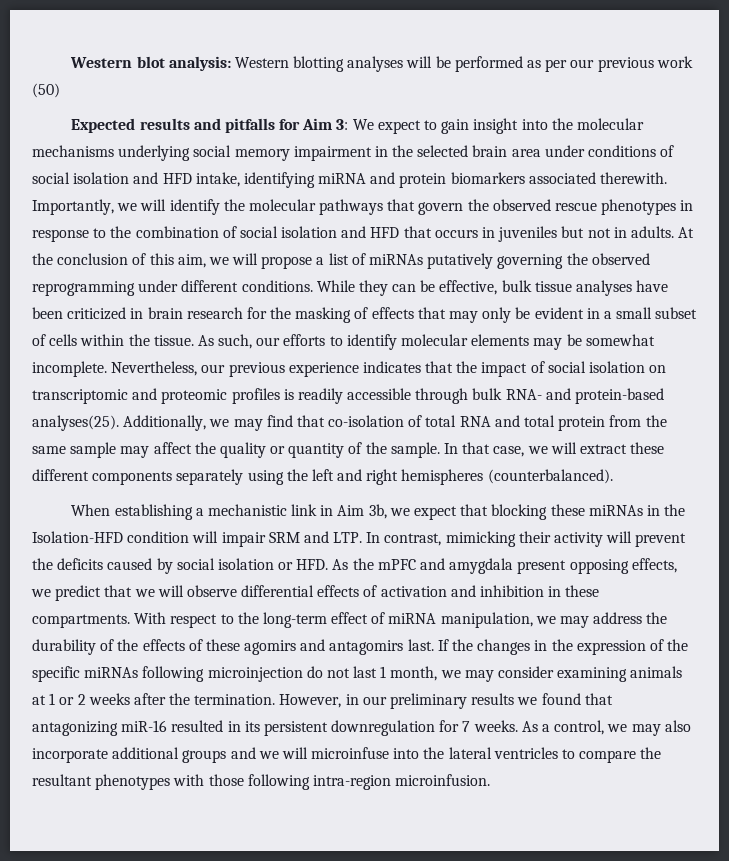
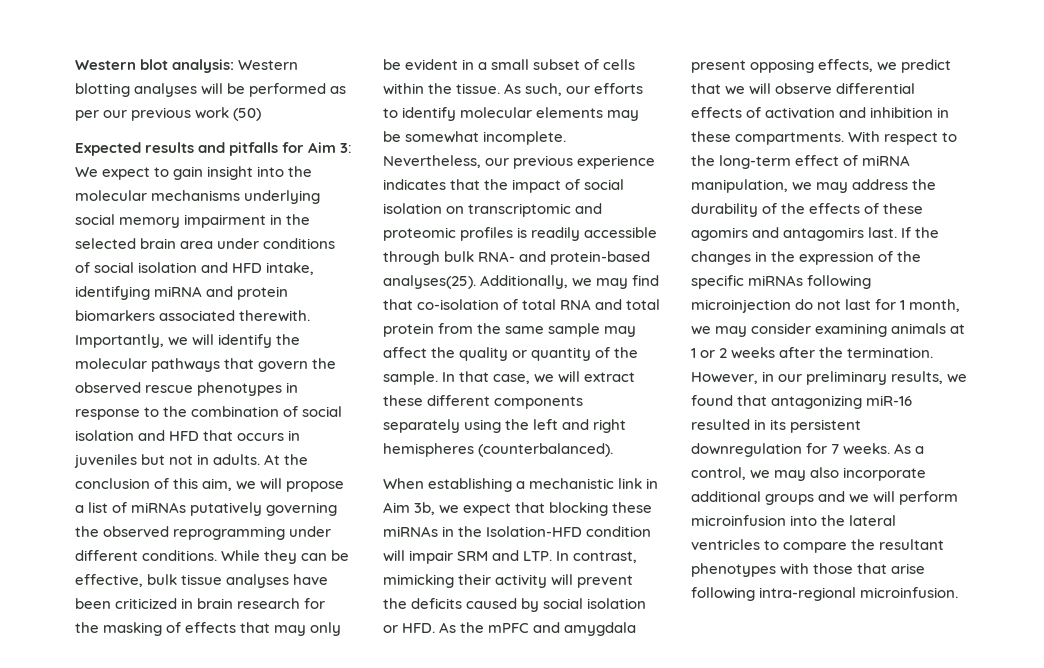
- If the changes in the expression of the specific miRNAs following microinjection do not last 1 month, we may consider examining animals at 1 or 2 weeks after the termination.
+ If the changes in the expression of the specific miRNAs following microinjection do not last for 1 month, we may consider examining animals at 1 or 2 weeks after the termination.
- However, in our preliminary results we found that antagonizing miR-16 resulted in its persistent downregulation for 7 weeks.
+ However, in our preliminary results, we found that antagonizing miR-16 resulted in its persistent downregulation for 7 weeks.
- As a control, we may also incorporate additional groups and we will microinfuse into the lateral ventricles to compare the resultant phenotypes with those following intra-region microinfusion.
+ As a control, we may also incorporate additional groups and we will perform microinfusion into the lateral ventricles to compare the resultant phenotypes with those that arise following intra-regional microinfusion.

